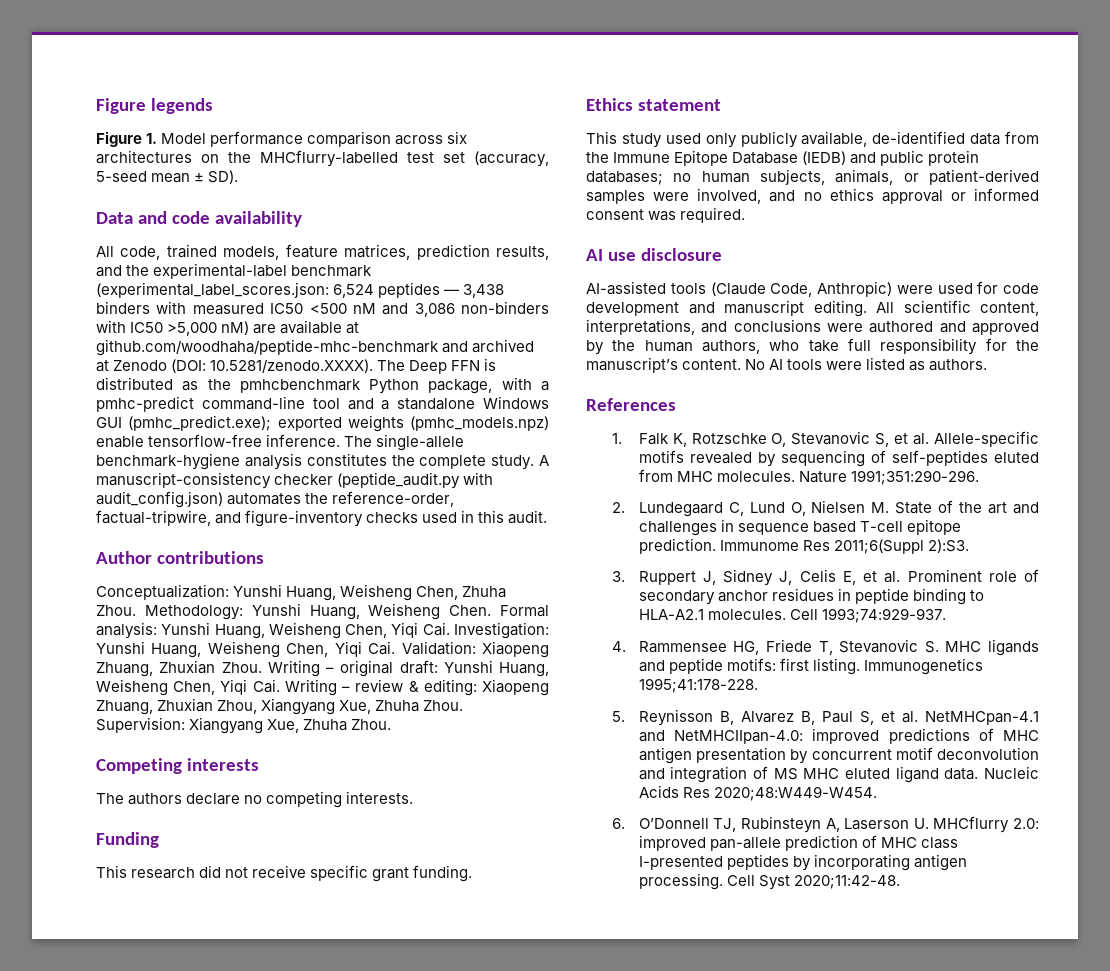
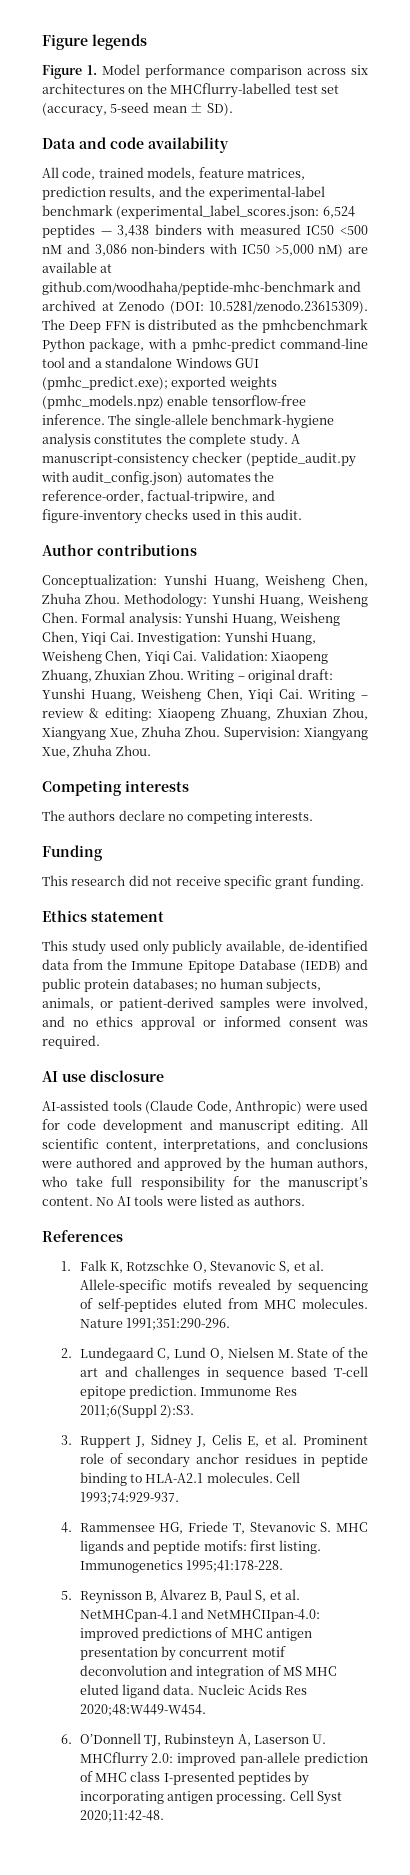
- 10.5281/zenodo.XXXX). The Deep FFN is distributed as the pmhcbenchmark Python package, with a pmhc-predict command-line tool and a standalone Windows GUI (pmhc_predict.exe);
+ 10.5281/zenodo.23615309). The Deep FFN is distributed as the pmhcbenchmark Python package, with a pmhc-predict command-line tool and a standalone Windows GUI (pmhc_predict.exe);

